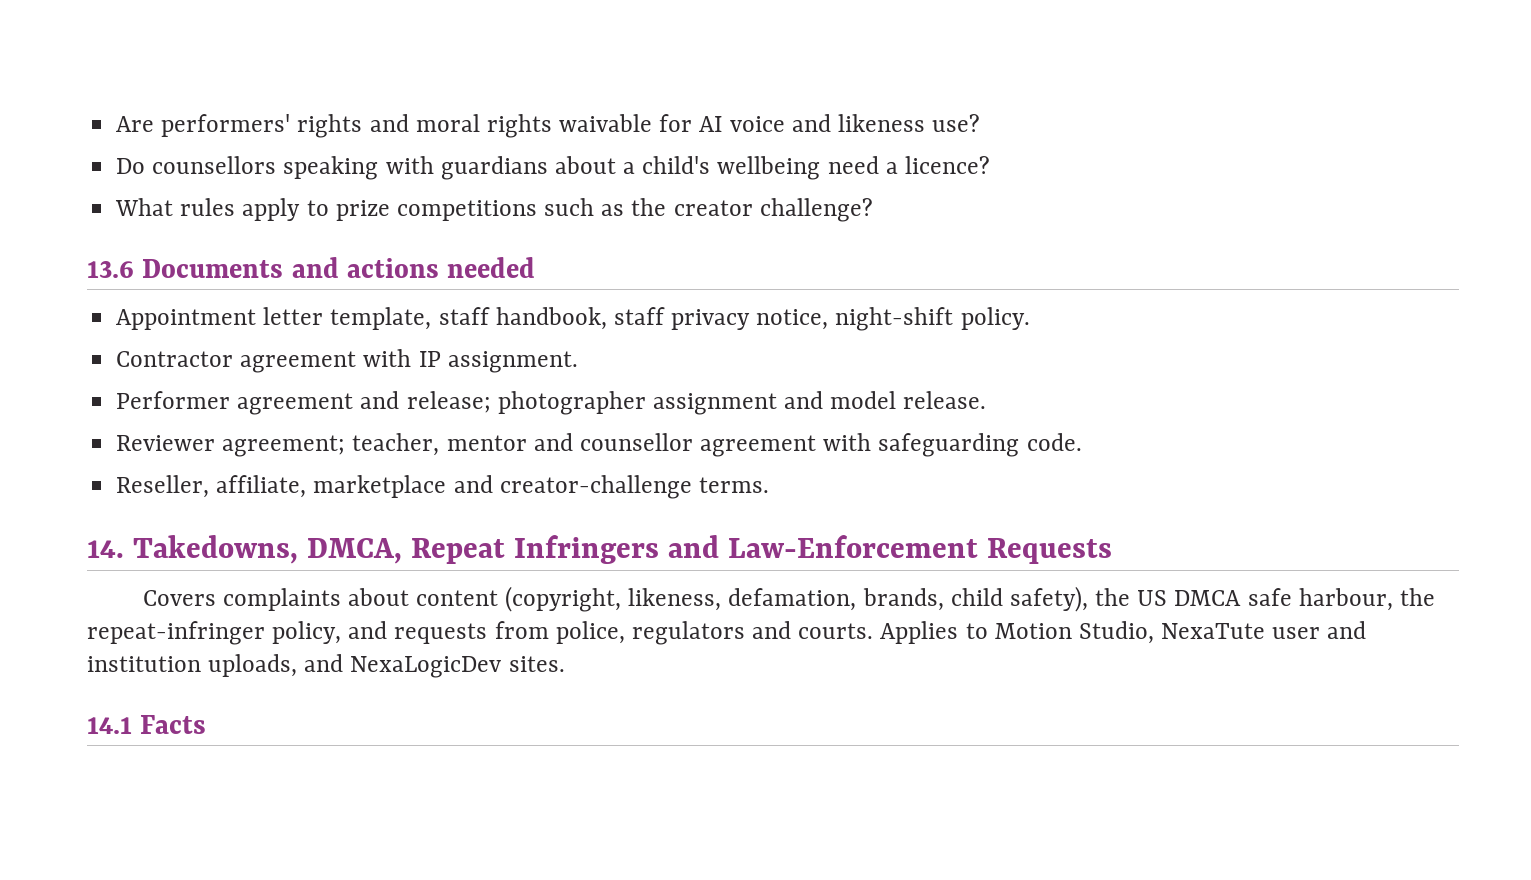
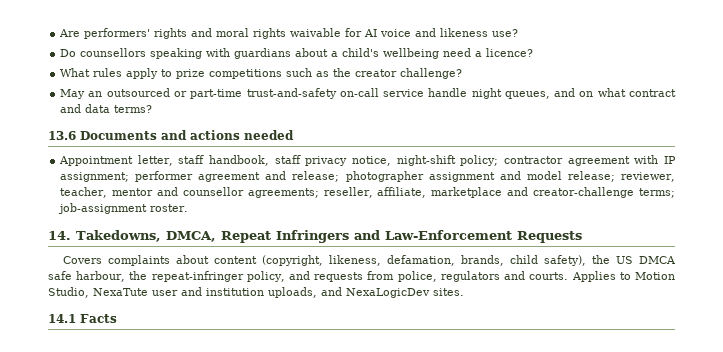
+ May an outsourced or part-time trust-and-safety on-call service handle night queues, and on what contract and data terms?
- Appointment letter template, staff handbook, staff privacy notice, night-shift policy.
- Contractor agreement with IP assignment.
- Performer agreement and release; photographer assignment and model release.
- Reviewer agreement; teacher, mentor and counsellor agreement with safeguarding code.
- Reseller, affiliate, marketplace and creator-challenge terms.
+ Appointment letter, staff handbook, staff privacy notice, night-shift policy; contractor agreement with IP assignment; performer agreement and release; photographer assignment and model release; reviewer, teacher, mentor and counsellor agreements; reseller, affiliate, marketplace and creator-challenge terms; job-assignment roster.

